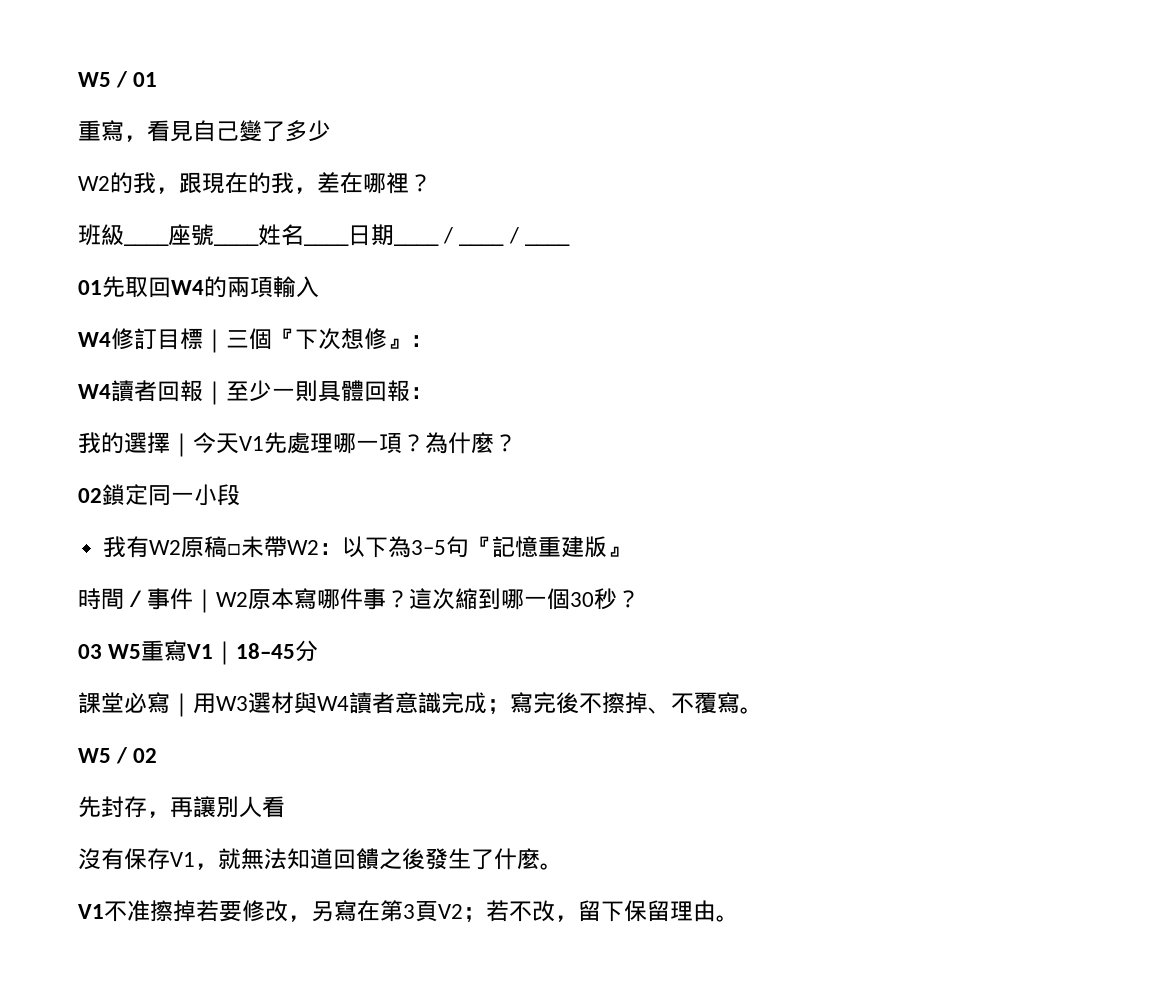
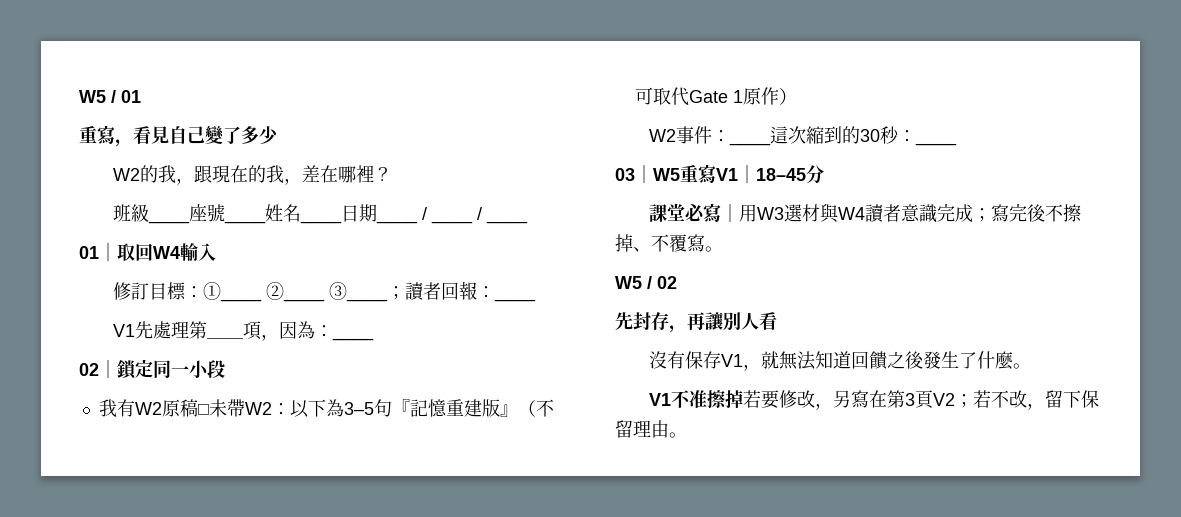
- 01先取回W4的兩項輸入
+ 01｜取回W4輸入
- W4修訂目標｜三個『下次想修』：
- W4讀者回報｜至少一則具體回報：
- 我的選擇｜今天V1先處理哪一項？為什麼？
- 02鎖定同一小段
+ 修訂目標：①____ ②____ ③____；讀者回報：____
+ V1先處理第＿＿項，因為：____
+ 02｜鎖定同一小段
- 我有W2原稿□未帶W2：以下為3–5句『記憶重建版』
- 時間／事件｜W2原本寫哪件事？這次縮到哪一個30秒？
+ 我有W2原稿□未帶W2：以下為3–5句『記憶重建版』（不可取代Gate 1原作）
+ W2事件：____這次縮到的30秒：____
- 03 W5重寫V1｜18–45分
+ 03｜W5重寫V1｜18–45分

